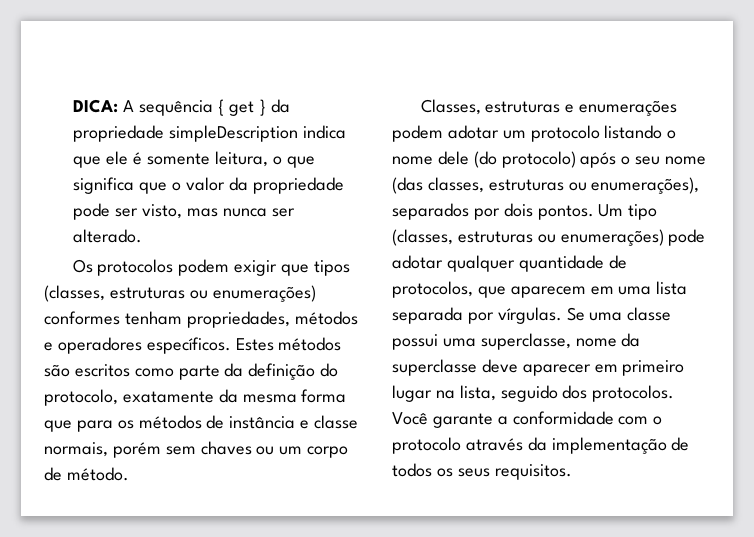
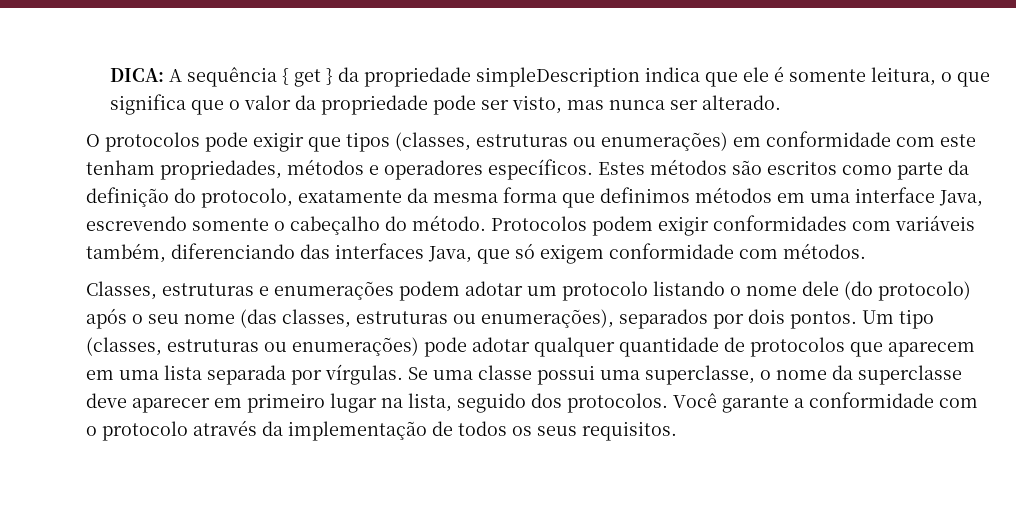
- Os protocolos podem exigir que tipos (classes, estruturas ou enumerações) conformes tenham propriedades, métodos e operadores específicos.
+ O protocolos pode exigir que tipos (classes, estruturas ou enumerações) em conformidade com este tenham propriedades, métodos e operadores específicos.
- Estes métodos são escritos como parte da definição do protocolo, exatamente da mesma forma que para os métodos de instância e classe normais, porém sem chaves ou um corpo de método.
+ Estes métodos são escritos como parte da definição do protocolo, exatamente da mesma forma que definimos métodos em uma interface Java, escrevendo somente o cabeçalho do método. Protocolos podem exigir conformidades com variáveis também, diferenciando das interfaces Java, que só exigem conformidade com métodos.
- Um tipo (classes, estruturas ou enumerações) pode adotar qualquer quantidade de protocolos, que aparecem em uma lista separada por vírgulas.
+ Um tipo (classes, estruturas ou enumerações) pode adotar qualquer quantidade de protocolos que aparecem em uma lista separada por vírgulas.
- Se uma classe possui uma superclasse, nome da superclasse deve aparecer em primeiro lugar na lista, seguido dos protocolos.
+ Se uma classe possui uma superclasse, o nome da superclasse deve aparecer em primeiro lugar na lista, seguido dos protocolos.

